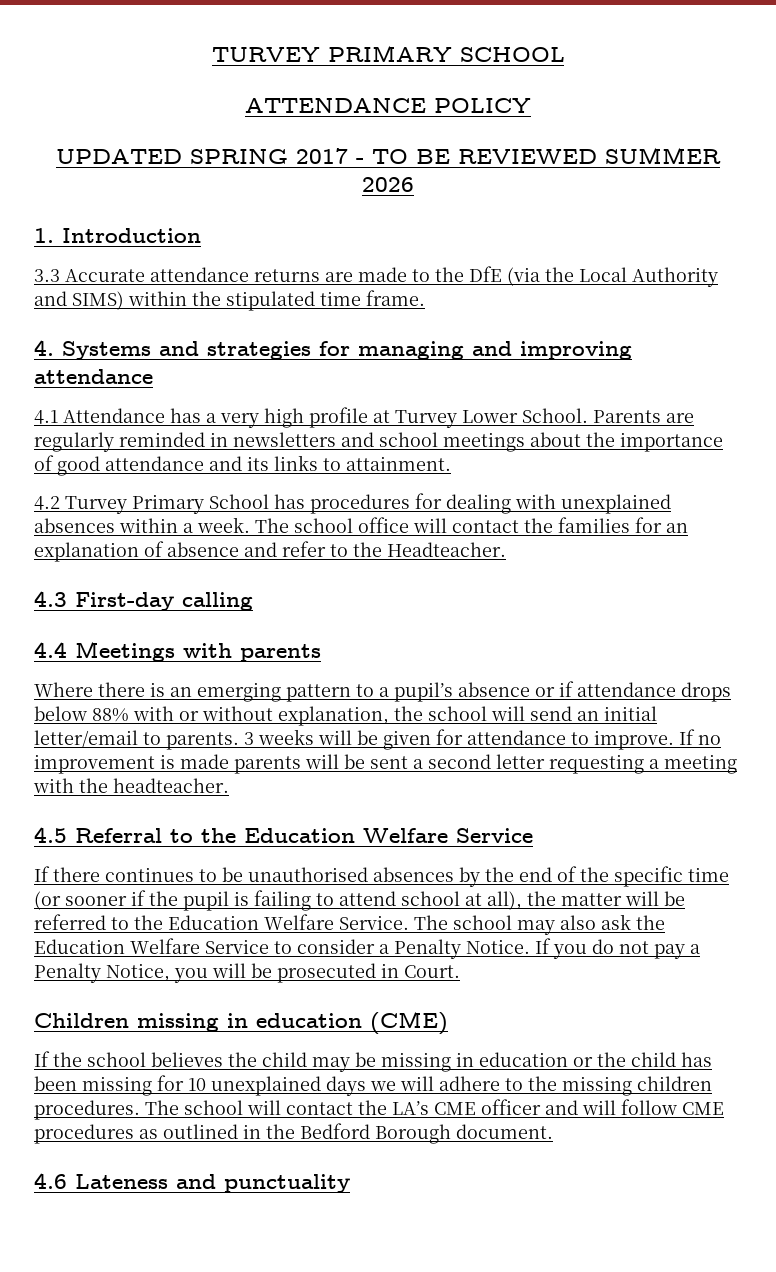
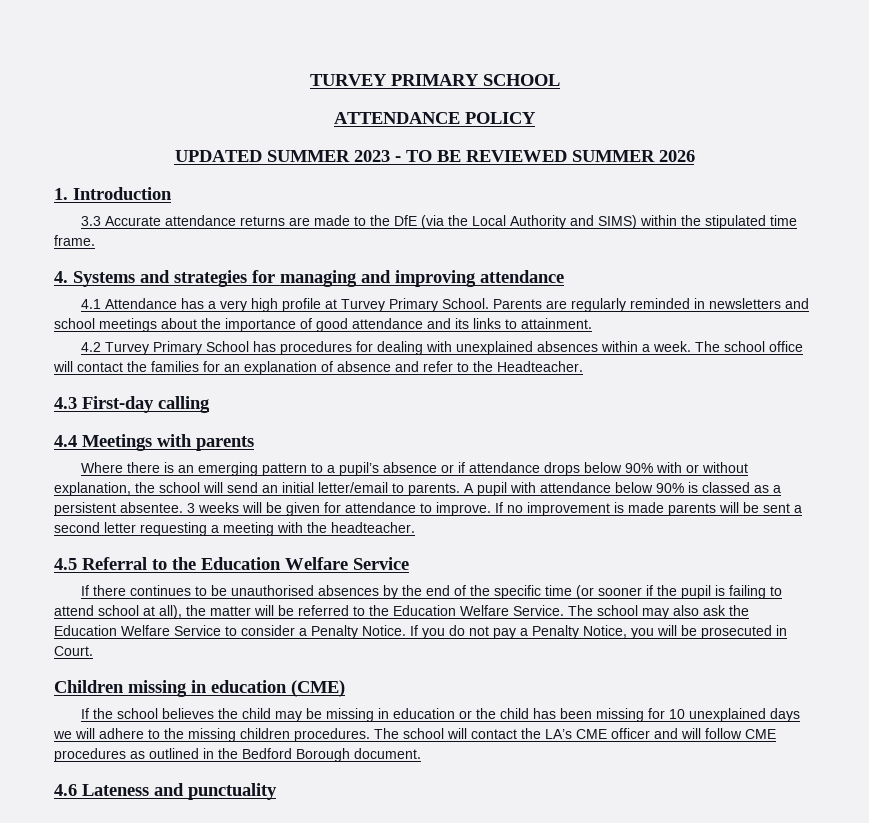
- UPDATED SPRING 2017 - TO BE REVIEWED SUMMER 2026
+ UPDATED SUMMER 2023 - TO BE REVIEWED SUMMER 2026
- 4.1 Attendance has a very high profile at Turvey Lower School.
+ 4.1 Attendance has a very high profile at Turvey Primary School.
- Where there is an emerging pattern to a pupil’s absence or if attendance drops below 88% with or without explanation, the school will send an initial letter/email to parents.
+ Where there is an emerging pattern to a pupil’s absence or if attendance drops below 90% with or without explanation, the school will send an initial letter/email to parents.
+ A pupil with attendance below 90% is classed as a persistent absentee.

